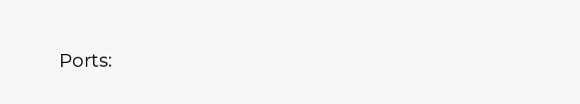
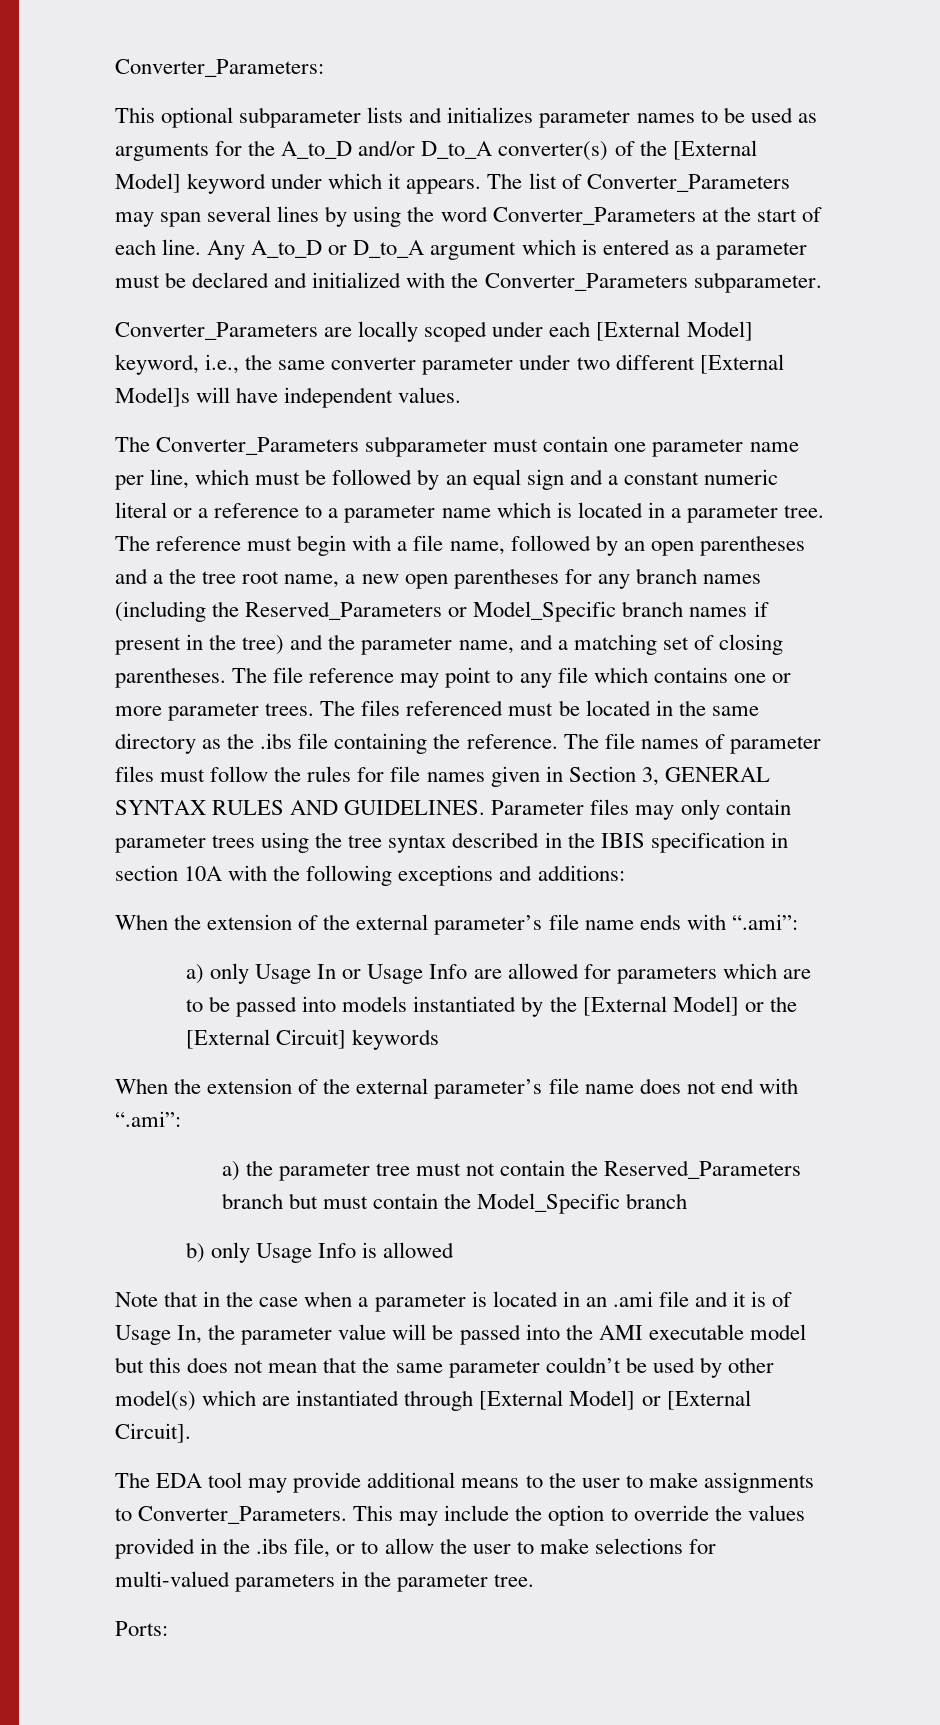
+ Converter_Parameters:
+ This optional subparameter lists and initializes parameter names to be used as arguments for the A_to_D and/or D_to_A converter(s) of the [External Model] keyword under which it appears. The list of Converter_Parameters may span several lines by using the word Converter_Parameters at the start of each line. Any A_to_D or D_to_A argument which is entered as a parameter must be declared and initialized with the Converter_Parameters subparameter.
+ Converter_Parameters are locally scoped under each [External Model] keyword, i.e., the same converter parameter under two different [External Model]s will have independent values.
+ The Converter_Parameters subparameter must contain one parameter name per line, which must be followed by an equal sign and a constant numeric literal or a reference to a parameter name which is located in a parameter tree. The reference must begin with a file name, followed by an open parentheses and a the tree root name, a new open parentheses for any branch names (including the Reserved_Parameters or Model_Specific branch names if present in the tree) and the parameter name, and a matching set of closing parentheses. The file reference may point to any file which contains one or more parameter trees. The files referenced must be located in the same directory as the .ibs file containing the reference. The file names of parameter files must follow the rules for file names given in Section 3, GENERAL SYNTAX RULES AND GUIDELINES. Parameter files may only contain parameter trees using the tree syntax described in the IBIS specification in section 10A with the following exceptions and additions:
+ When the extension of the external parameter’s file name ends with “.ami”:
+ a) only Usage In or Usage Info are allowed for parameters which are to be passed into models instantiated by the [External Model] or the [External Circuit] keywords
+ When the extension of the external parameter’s file name does not end with “.ami”:
+ a) the parameter tree must not contain the Reserved_Parameters branch but must contain the Model_Specific branch
+ b) only Usage Info is allowed
+ Note that in the case when a parameter is located in an .ami file and it is of Usage In, the parameter value will be passed into the AMI executable model but this does not mean that the same parameter couldn’t be used by other model(s) which are instantiated through [External Model] or [External Circuit].
+ The EDA tool may provide additional means to the user to make assignments to Converter_Parameters. This may include the option to override the values provided in the .ibs file, or to allow the user to make selections for multi-valued parameters in the parameter tree.

